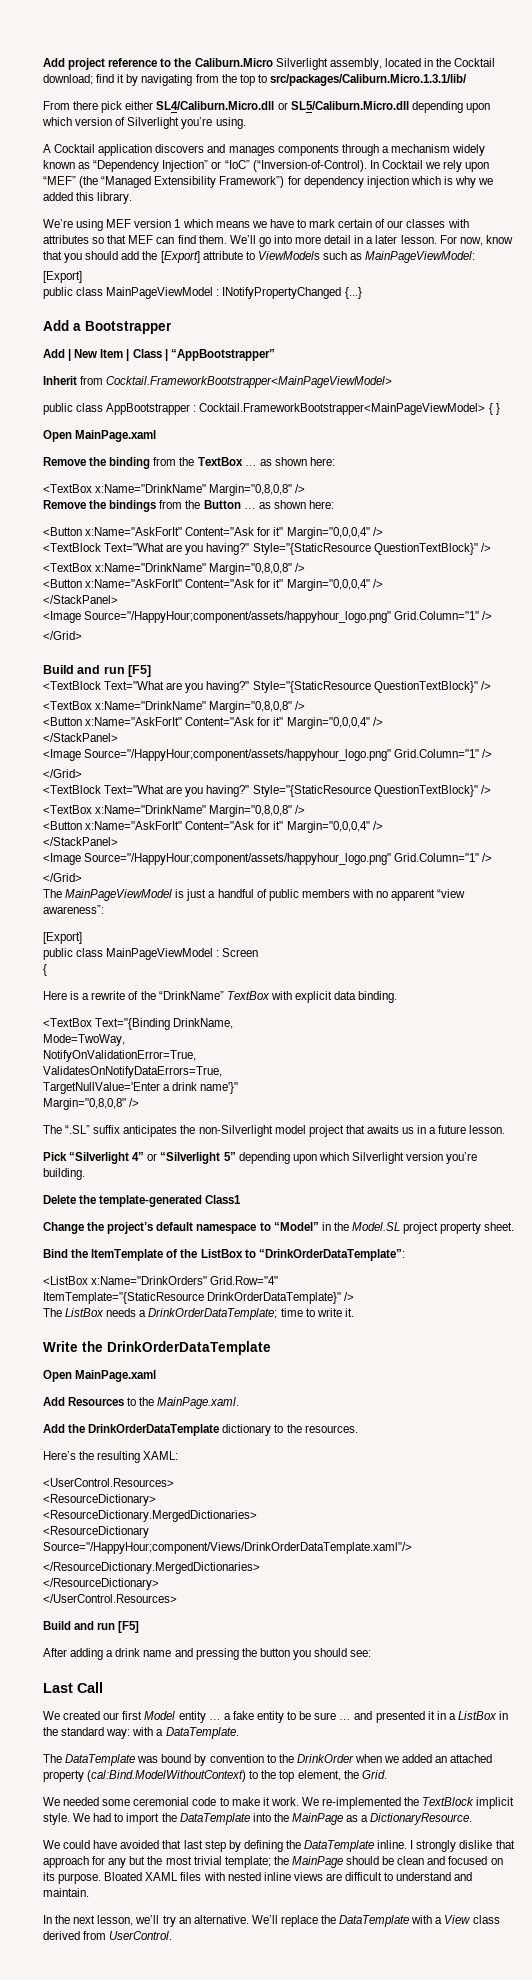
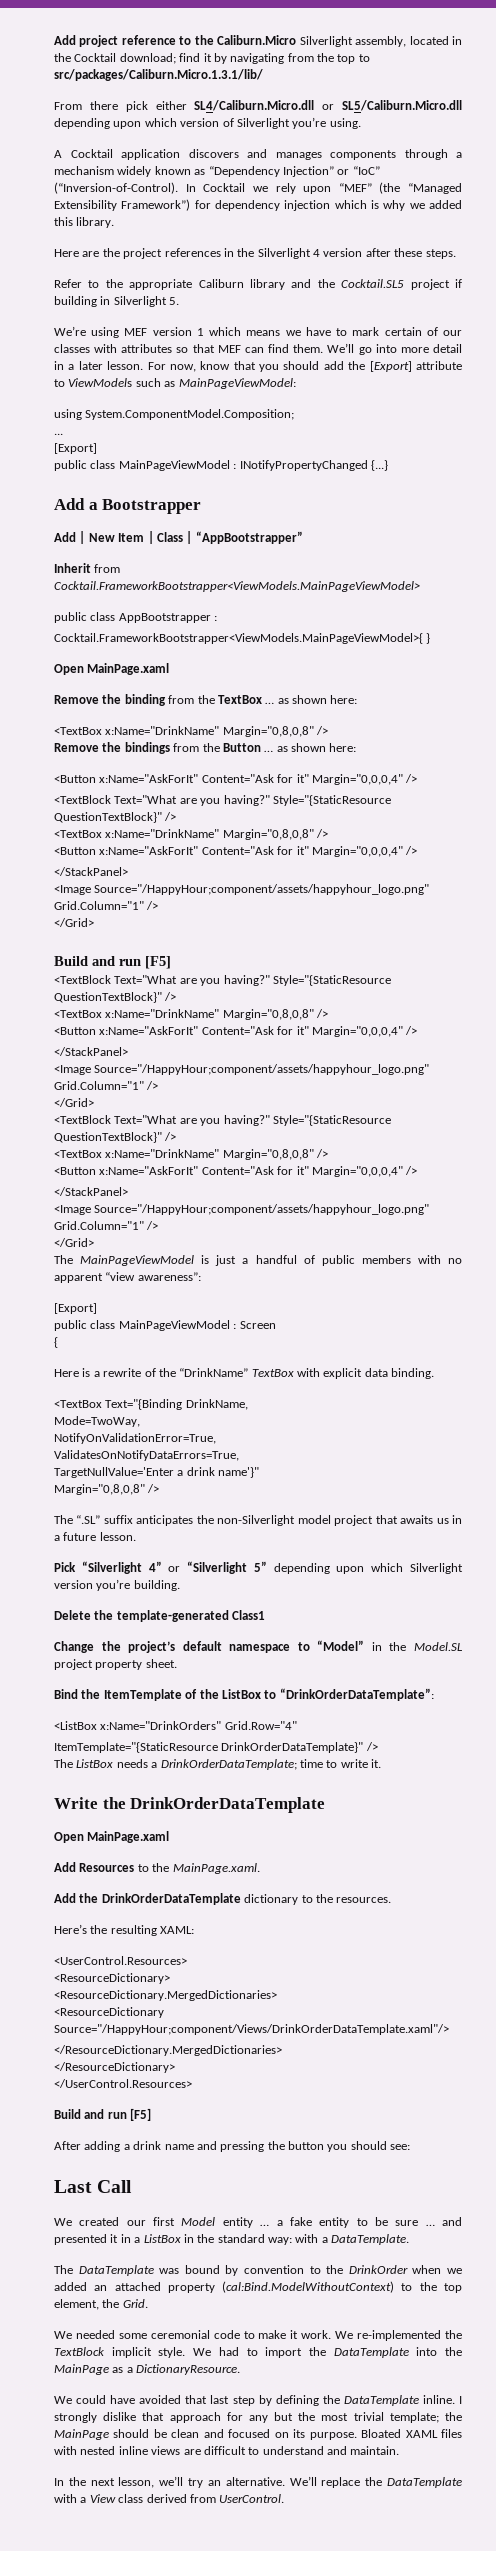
+ Here are the project references in the Silverlight 4 version after these steps.
+ Refer to the appropriate Caliburn library and the Cocktail.SL5 project if building in Silverlight 5.
+ using System.ComponentModel.Composition;
+ ...
- Inherit from Cocktail.FrameworkBootstrapper<MainPageViewModel>
+ Inherit from Cocktail.FrameworkBootstrapper<ViewModels.MainPageViewModel>
- public class AppBootstrapper : Cocktail.FrameworkBootstrapper<MainPageViewModel> { }
+ public class AppBootstrapper :
+ Cocktail.FrameworkBootstrapper<ViewModels.MainPageViewModel>{ }

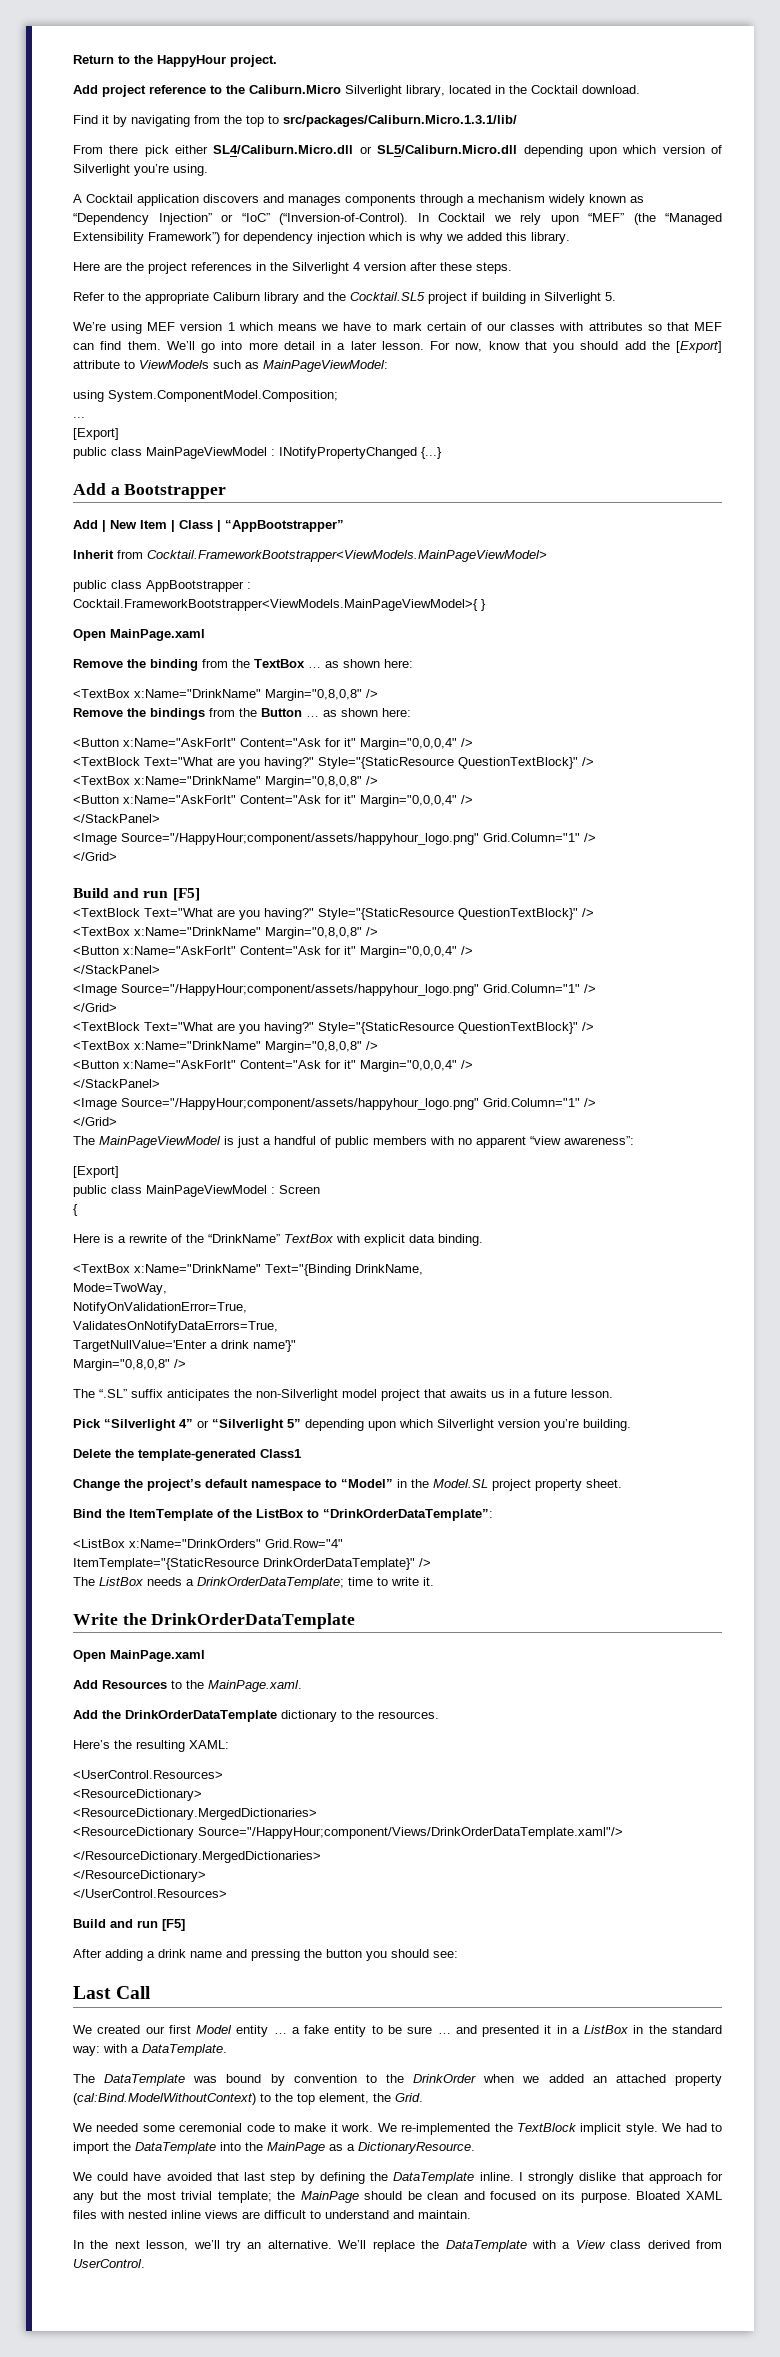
+ Return to the HappyHour project.
- Add project reference to the Caliburn.Micro Silverlight assembly, located in the Cocktail download; find it by navigating from the top to src/packages/Caliburn.Micro.1.3.1/lib/
+ Add project reference to the Caliburn.Micro Silverlight library, located in the Cocktail download.
+ Find it by navigating from the top to src/packages/Caliburn.Micro.1.3.1/lib/
- <TextBox Text="{Binding DrinkName,
+ <TextBox x:Name="DrinkName" Text="{Binding DrinkName,

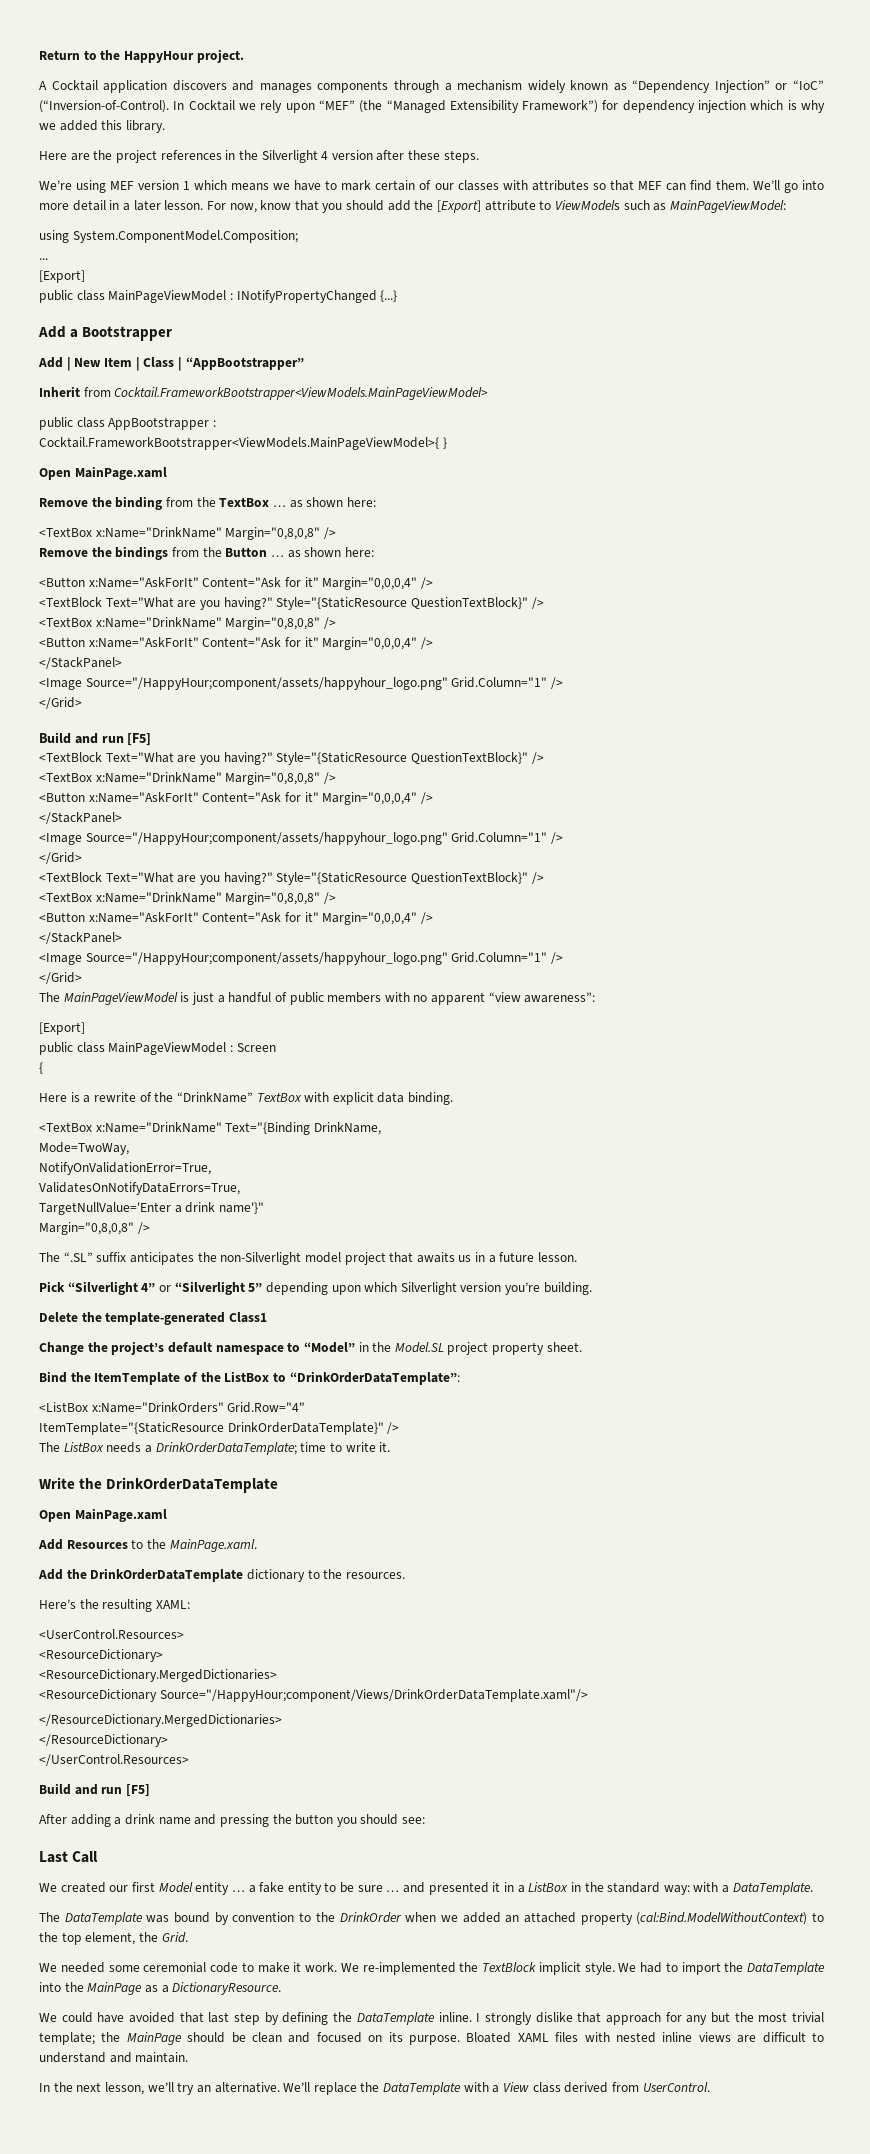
- Add project reference to the Caliburn.Micro Silverlight library, located in the Cocktail download.
- Find it by navigating from the top to src/packages/Caliburn.Micro.1.3.1/lib/
- From there pick either SL4/Caliburn.Micro.dll or SL5/Caliburn.Micro.dll depending upon which version of Silverlight you’re using.
- Refer to the appropriate Caliburn library and the Cocktail.SL5 project if building in Silverlight 5.

